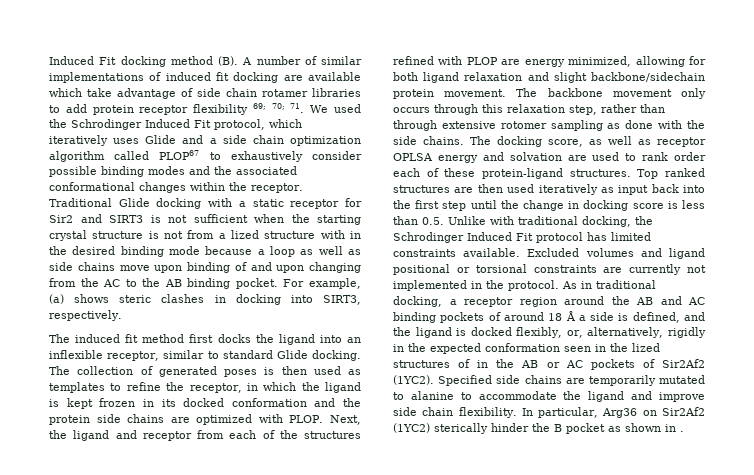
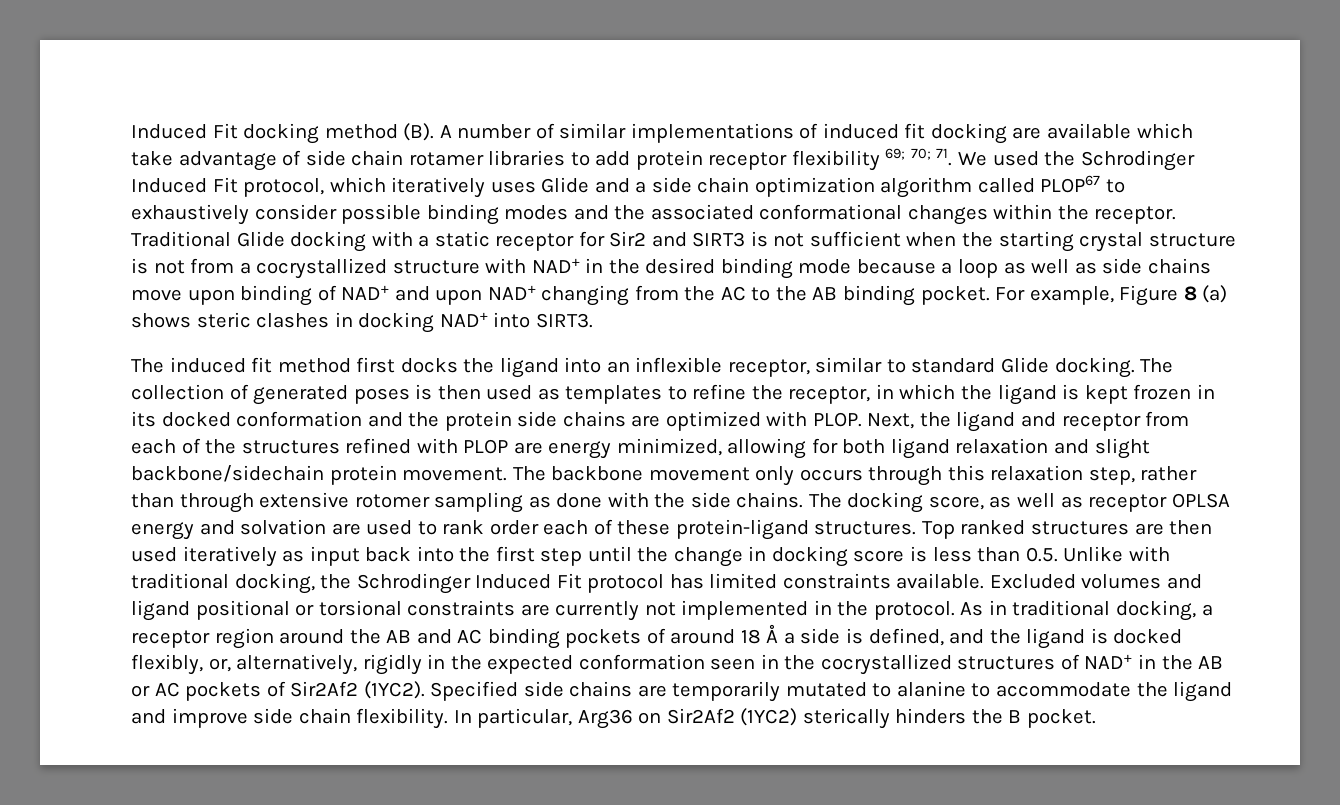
- Traditional Glide docking with a static receptor for Sir2 and SIRT3 is not sufficient when the starting crystal structure is not from a lized structure with in the desired binding mode because a loop as well as side chains move upon binding of and upon changing from the AC to the AB binding pocket.
+ Traditional Glide docking with a static receptor for Sir2 and SIRT3 is not sufficient when the starting crystal structure is not from a cocrystallized structure with NAD+ in the desired binding mode because a loop as well as side chains move upon binding of NAD+ and upon NAD+ changing from the AC to the AB binding pocket.
- For example, (a) shows steric clashes in docking into SIRT3, respectively.
+ For example, Figure 8 (a) shows steric clashes in docking NAD+ into SIRT3.
- As in traditional docking, a receptor region around the AB and AC binding pockets of around 18 Å a side is defined, and the ligand is docked flexibly, or, alternatively, rigidly in the expected conformation seen in the lized structures of in the AB or AC pockets of Sir2Af2 (1YC2).
+ As in traditional docking, a receptor region around the AB and AC binding pockets of around 18 Å a side is defined, and the ligand is docked flexibly, or, alternatively, rigidly in the expected conformation seen in the cocrystallized structures of NAD+ in the AB or AC pockets of Sir2Af2 (1YC2).
- In particular, Arg36 on Sir2Af2 (1YC2) sterically hinder the B pocket as shown in .
+ In particular, Arg36 on Sir2Af2 (1YC2) sterically hinders the B pocket.

